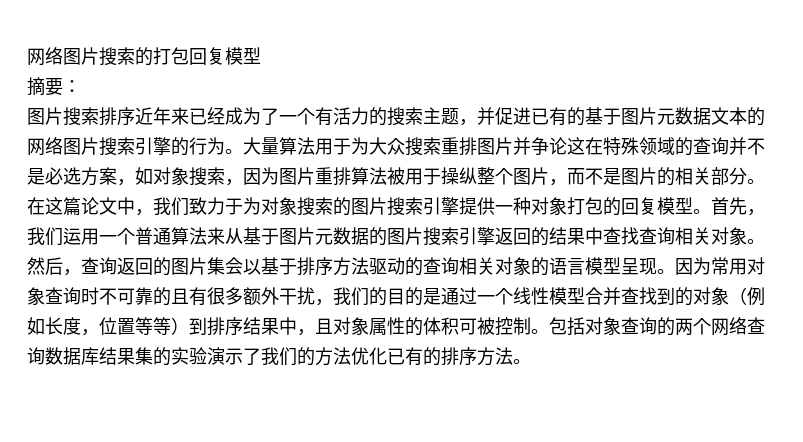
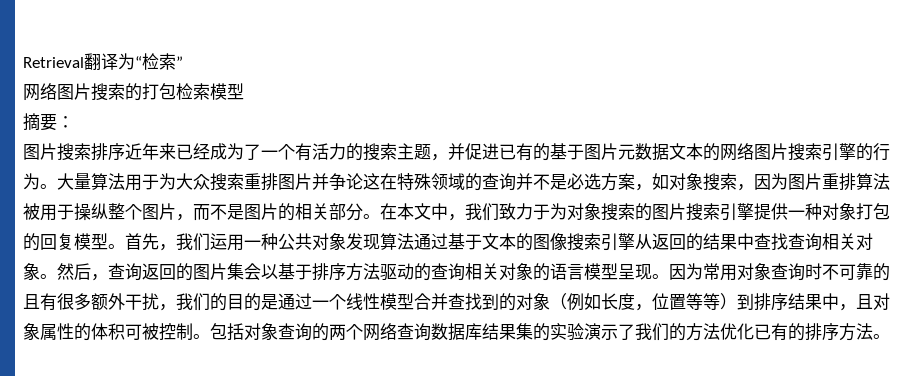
+ Retrieval翻译为“检索”
- 网络图片搜索的打包回复模型
+ 网络图片搜索的打包检索模型
- 在这篇论文中，我们致力于为对象搜索的图片搜索引擎提供一种对象打包的回复模型。
+ 在本文中，我们致力于为对象搜索的图片搜索引擎提供一种对象打包的回复模型。
- 首先，我们运用一个普通算法来从基于图片元数据的图片搜索引擎返回的结果中查找查询相关对象。
+ 首先，我们运用一种公共对象发现算法通过基于文本的图像搜索引擎从返回的结果中查找查询相关对象。

